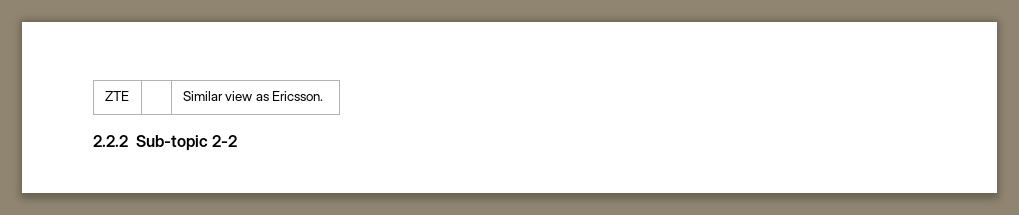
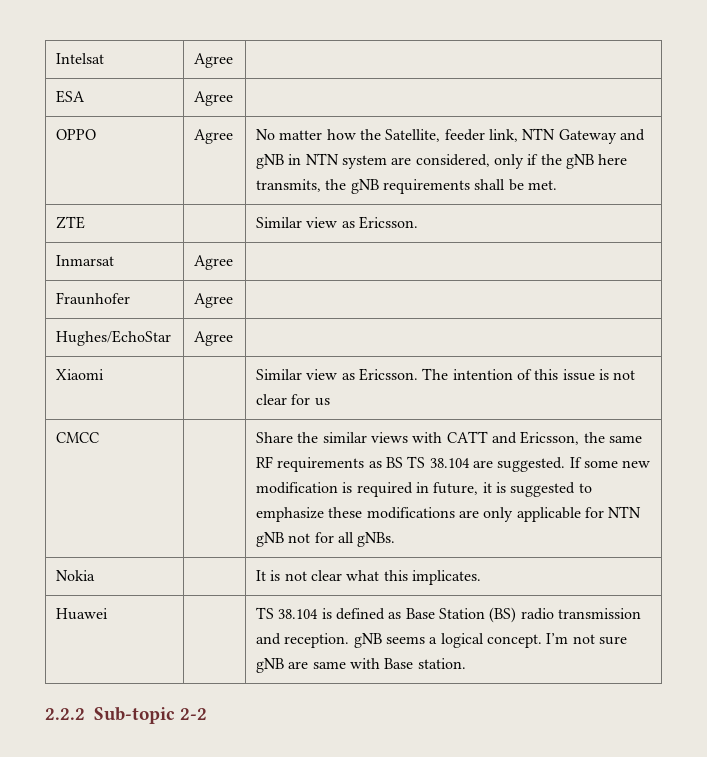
+ Intelsat | Agree |
+ ESA | Agree |
+ OPPO | Agree | No matter how the Satellite, feeder link, NTN Gateway and gNB in NTN system are considered, only if the gNB here transmits, the gNB requirements shall be met.
+ Inmarsat | Agree |
+ Fraunhofer | Agree |
+ Hughes/EchoStar | Agree |
+ Xiaomi | | Similar view as Ericsson. The intention of this issue is not clear for us
+ CMCC | | Share the similar views with CATT and Ericsson, the same RF requirements as BS TS 38.104 are suggested. If some new modification is required in future, it is suggested to emphasize these modifications are only applicable for NTN gNB not for all gNBs.
+ Nokia | | It is not clear what this implicates.
+ Huawei | | TS 38.104 is defined as Base Station (BS) radio transmission and reception. gNB seems a logical concept. I’m not sure gNB are same with Base station.

